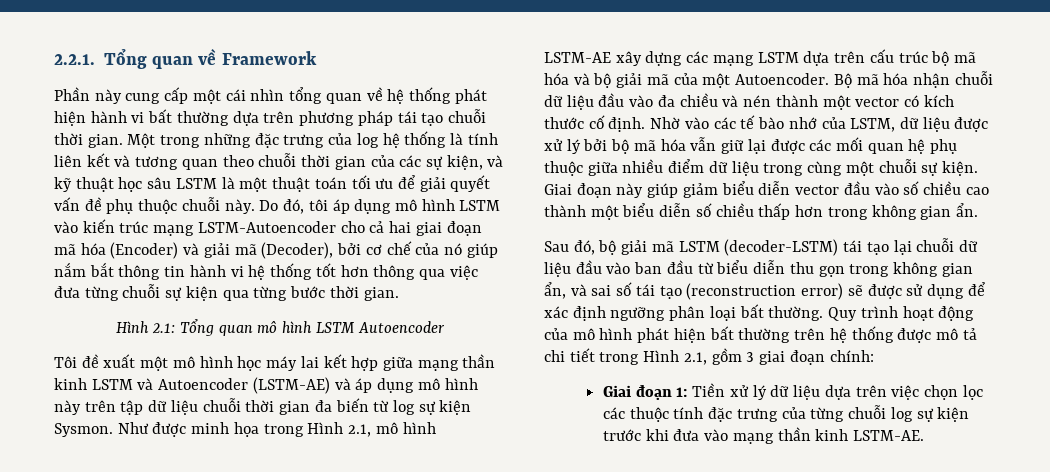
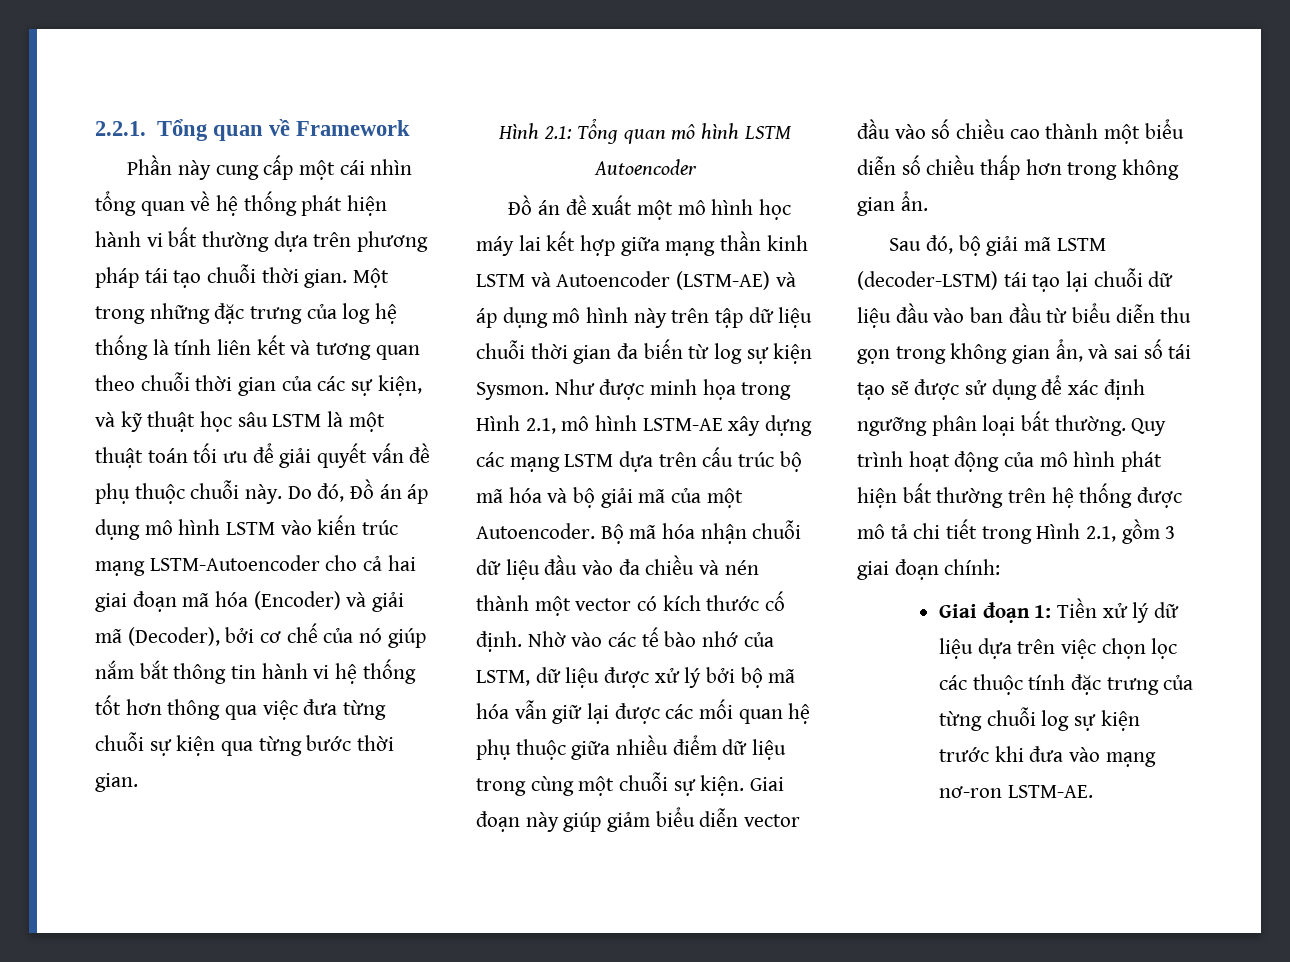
- Do đó, tôi áp dụng mô hình LSTM vào kiến trúc mạng LSTM-Autoencoder cho cả hai giai đoạn mã hóa (Encoder) và giải mã (Decoder), bởi cơ chế của nó giúp nắm bắt thông tin hành vi hệ thống tốt hơn thông qua việc đưa từng chuỗi sự kiện qua từng bước thời gian.
+ Do đó, Đồ án áp dụng mô hình LSTM vào kiến trúc mạng LSTM-Autoencoder cho cả hai giai đoạn mã hóa (Encoder) và giải mã (Decoder), bởi cơ chế của nó giúp nắm bắt thông tin hành vi hệ thống tốt hơn thông qua việc đưa từng chuỗi sự kiện qua từng bước thời gian.
- Tôi đề xuất một mô hình học máy lai kết hợp giữa mạng thần kinh LSTM và Autoencoder (LSTM-AE) và áp dụng mô hình này trên tập dữ liệu chuỗi thời gian đa biến từ log sự kiện Sysmon.
+ Đồ án đề xuất một mô hình học máy lai kết hợp giữa mạng thần kinh LSTM và Autoencoder (LSTM-AE) và áp dụng mô hình này trên tập dữ liệu chuỗi thời gian đa biến từ log sự kiện Sysmon.
- Sau đó, bộ giải mã LSTM (decoder-LSTM) tái tạo lại chuỗi dữ liệu đầu vào ban đầu từ biểu diễn thu gọn trong không gian ẩn, và sai số tái tạo (reconstruction error) sẽ được sử dụng để xác định ngưỡng phân loại bất thường.
+ Sau đó, bộ giải mã LSTM (decoder-LSTM) tái tạo lại chuỗi dữ liệu đầu vào ban đầu từ biểu diễn thu gọn trong không gian ẩn, và sai số tái tạo sẽ được sử dụng để xác định ngưỡng phân loại bất thường.
- Giai đoạn 1: Tiền xử lý dữ liệu dựa trên việc chọn lọc các thuộc tính đặc trưng của từng chuỗi log sự kiện trước khi đưa vào mạng thần kinh LSTM-AE.
+ Giai đoạn 1: Tiền xử lý dữ liệu dựa trên việc chọn lọc các thuộc tính đặc trưng của từng chuỗi log sự kiện trước khi đưa vào mạng nơ-ron LSTM-AE.

